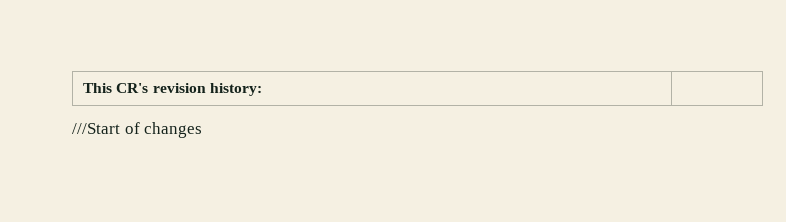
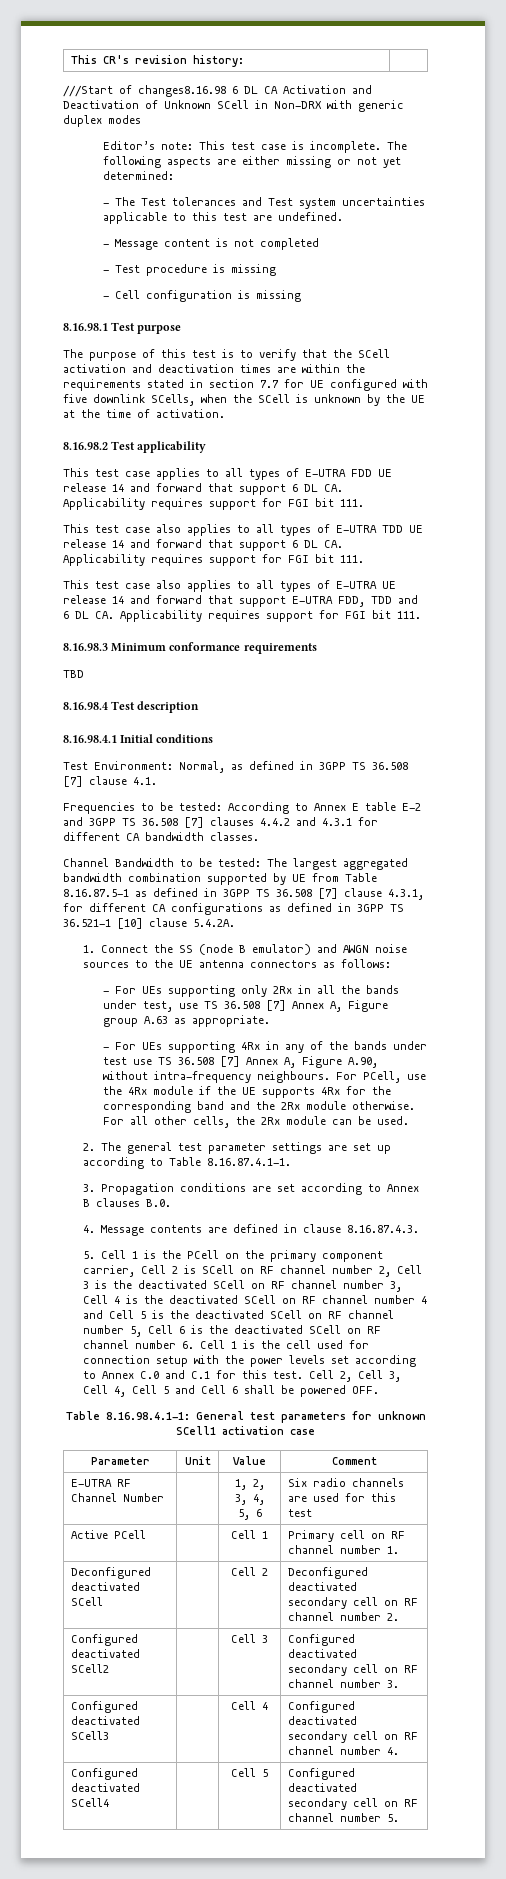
- ///Start of changes
+ ///Start of changes8.16.98 6 DL CA Activation and Deactivation of Unknown SCell in Non-DRX with generic duplex modes
+ Editor’s note: This test case is incomplete. The following aspects are either missing or not yet determined:
+ - The Test tolerances and Test system uncertainties applicable to this test are undefined.
+ - Message content is not completed
+ - Test procedure is missing
+ - Cell configuration is missing
+ 8.16.98.1 Test purpose
+ The purpose of this test is to verify that the SCell activation and deactivation times are within the requirements stated in section 7.7 for UE configured with five downlink SCells, when the SCell is unknown by the UE at the time of activation.
+ 8.16.98.2 Test applicability
+ This test case applies to all types of E-UTRA FDD UE release 14 and forward that support 6 DL CA. Applicability requires support for FGI bit 111.
+ This test case also applies to all types of E-UTRA TDD UE release 14 and forward that support 6 DL CA. Applicability requires support for FGI bit 111.
+ This test case also applies to all types of E-UTRA UE release 14 and forward that support E-UTRA FDD, TDD and 6 DL CA. Applicability requires support for FGI bit 111.
+ 8.16.98.3 Minimum conformance requirements
+ TBD
+ 8.16.98.4 Test description
+ 8.16.98.4.1 Initial conditions
+ Test Environment: Normal, as defined in 3GPP TS 36.508 [7] clause 4.1.
+ Frequencies to be tested: According to Annex E table E-2 and 3GPP TS 36.508 [7] clauses 4.4.2 and 4.3.1 for different CA bandwidth classes.
+ Channel Bandwidth to be tested: The largest aggregated bandwidth combination supported by UE from Table 8.16.87.5-1 as defined in 3GPP TS 36.508 [7] clause 4.3.1, for different CA configurations as defined in 3GPP TS 36.521-1 [10] clause 5.4.2A.
+ 1. Connect the SS (node B emulator) and AWGN noise sources to the UE antenna connectors as follows:
+ - For UEs supporting only 2Rx in all the bands under test, use TS 36.508 [7] Annex A, Figure group A.63 as appropriate.
+ - For UEs supporting 4Rx in any of the bands under test use TS 36.508 [7] Annex A, Figure A.90, without intra-frequency neighbours. For PCell, use the 4Rx module if the UE supports 4Rx for the corresponding band and the 2Rx module otherwise. For all other cells, the 2Rx module can be used.
+ 2. The general test parameter settings are set up according to Table 8.16.87.4.1-1.
+ 3. Propagation conditions are set according to Annex B clauses B.0.
+ 4. Message contents are defined in clause 8.16.87.4.3.
+ 5. Cell 1 is the PCell on the primary component carrier, Cell 2 is SCell on RF channel number 2, Cell 3 is the deactivated SCell on RF channel number 3, Cell 4 is the deactivated SCell on RF channel number 4 and Cell 5 is the deactivated SCell on RF channel number 5, Cell 6 is the deactivated SCell on RF channel number 6. Cell 1 is the cell used for connection setup with the power levels set according to Annex C.0 and C.1 for this test. Cell 2, Cell 3, Cell 4, Cell 5 and Cell 6 shall be powered OFF.
+ Table 8.16.98.4.1-1: General test parameters for unknown SCell1 activation case
+ Parameter | Unit | Value | Comment
+ E-UTRA RF Channel Number | | 1, 2, 3, 4, 5, 6 | Six radio channels are used for this test
+ Active PCell | | Cell 1 | Primary cell on RF channel number 1.
+ Deconfigured deactivated SCell | | Cell 2 | Deconfigured deactivated secondary cell on RF channel number 2.
+ Configured deactivated SCell2 | | Cell 3 | Configured deactivated secondary cell on RF channel number 3.
+ Configured deactivated SCell3 | | Cell 4 | Configured deactivated secondary cell on RF channel number 4.
+ Configured deactivated SCell4 | | Cell 5 | Configured deactivated secondary cell on RF channel number 5.

